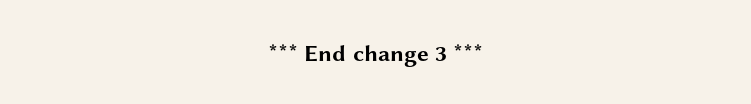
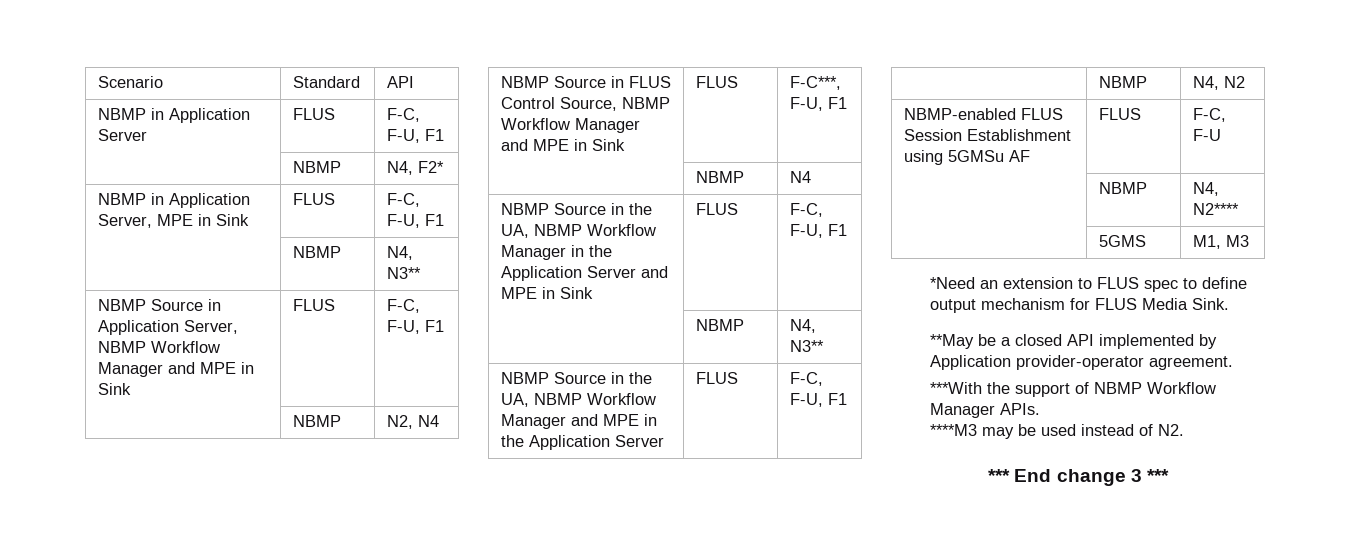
+ Scenario | Standard | API
+ NBMP in Application Server | FLUS | F-C, F-U, F1
+ | NBMP | N4, F2*
+ NBMP in Application Server, MPE in Sink | FLUS | F-C, F-U, F1
+ | NBMP | N4, N3**
+ NBMP Source in Application Server, NBMP Workflow Manager and MPE in Sink | FLUS | F-C, F-U, F1
+ | NBMP | N2, N4
+ NBMP Source in FLUS Control Source, NBMP Workflow Manager and MPE in Sink | FLUS | F-C***, F-U, F1
+ | NBMP | N4
+ NBMP Source in the UA, NBMP Workflow Manager in the Application Server and MPE in Sink | FLUS | F-C, F-U, F1
+ | NBMP | N4, N3**
+ NBMP Source in the UA, NBMP Workflow Manager and MPE in the Application Server | FLUS | F-C, F-U, F1
+ | NBMP | N4, N2
+ NBMP-enabled FLUS Session Establishment using 5GMSu AF | FLUS | F-C, F-U
+ | NBMP | N4, N2****
+ | 5GMS | M1, M3
+ *Need an extension to FLUS spec to define output mechanism for FLUS Media Sink.
+ **May be a closed API implemented by Application provider-operator agreement.
+ ***With the support of NBMP Workflow Manager APIs.
+ ****M3 may be used instead of N2.

